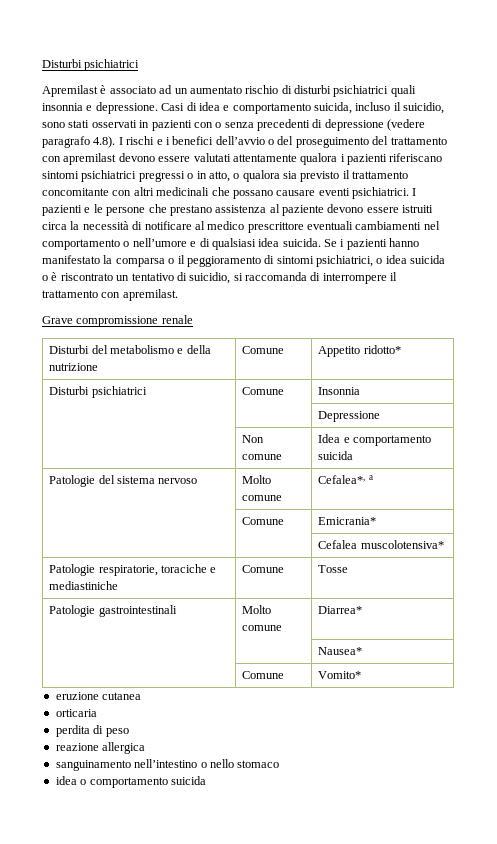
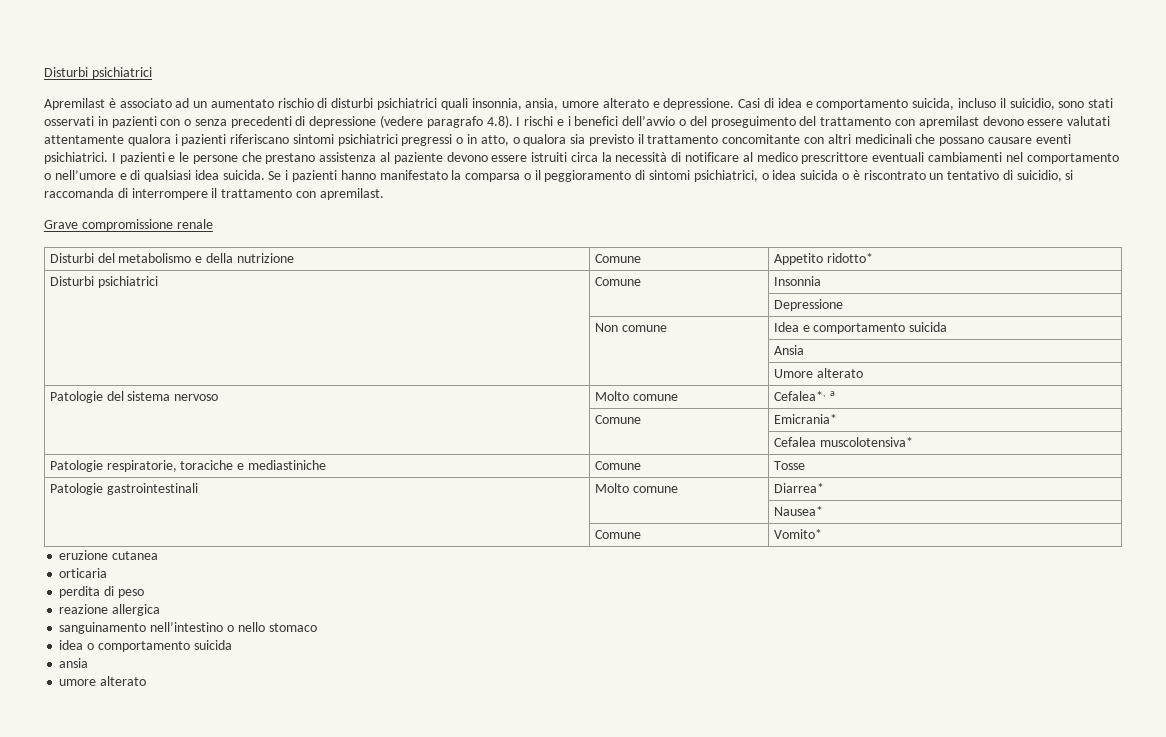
- Apremilast è associato ad un aumentato rischio di disturbi psichiatrici quali insonnia e depressione.
+ Apremilast è associato ad un aumentato rischio di disturbi psichiatrici quali insonnia, ansia, umore alterato e depressione.
+ | | Ansia
+ | | Umore alterato
+ ansia
+ umore alterato

